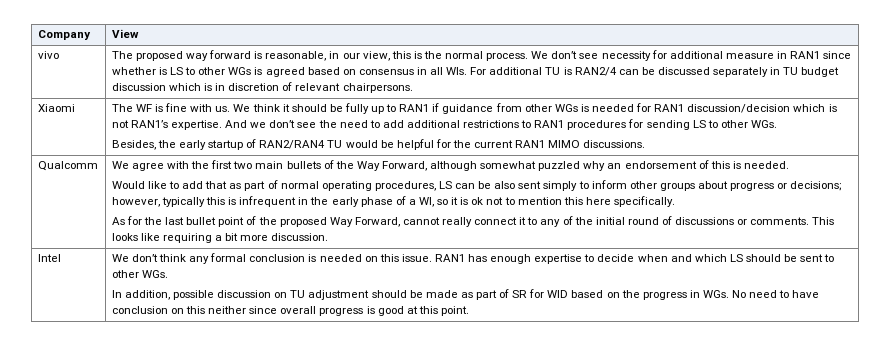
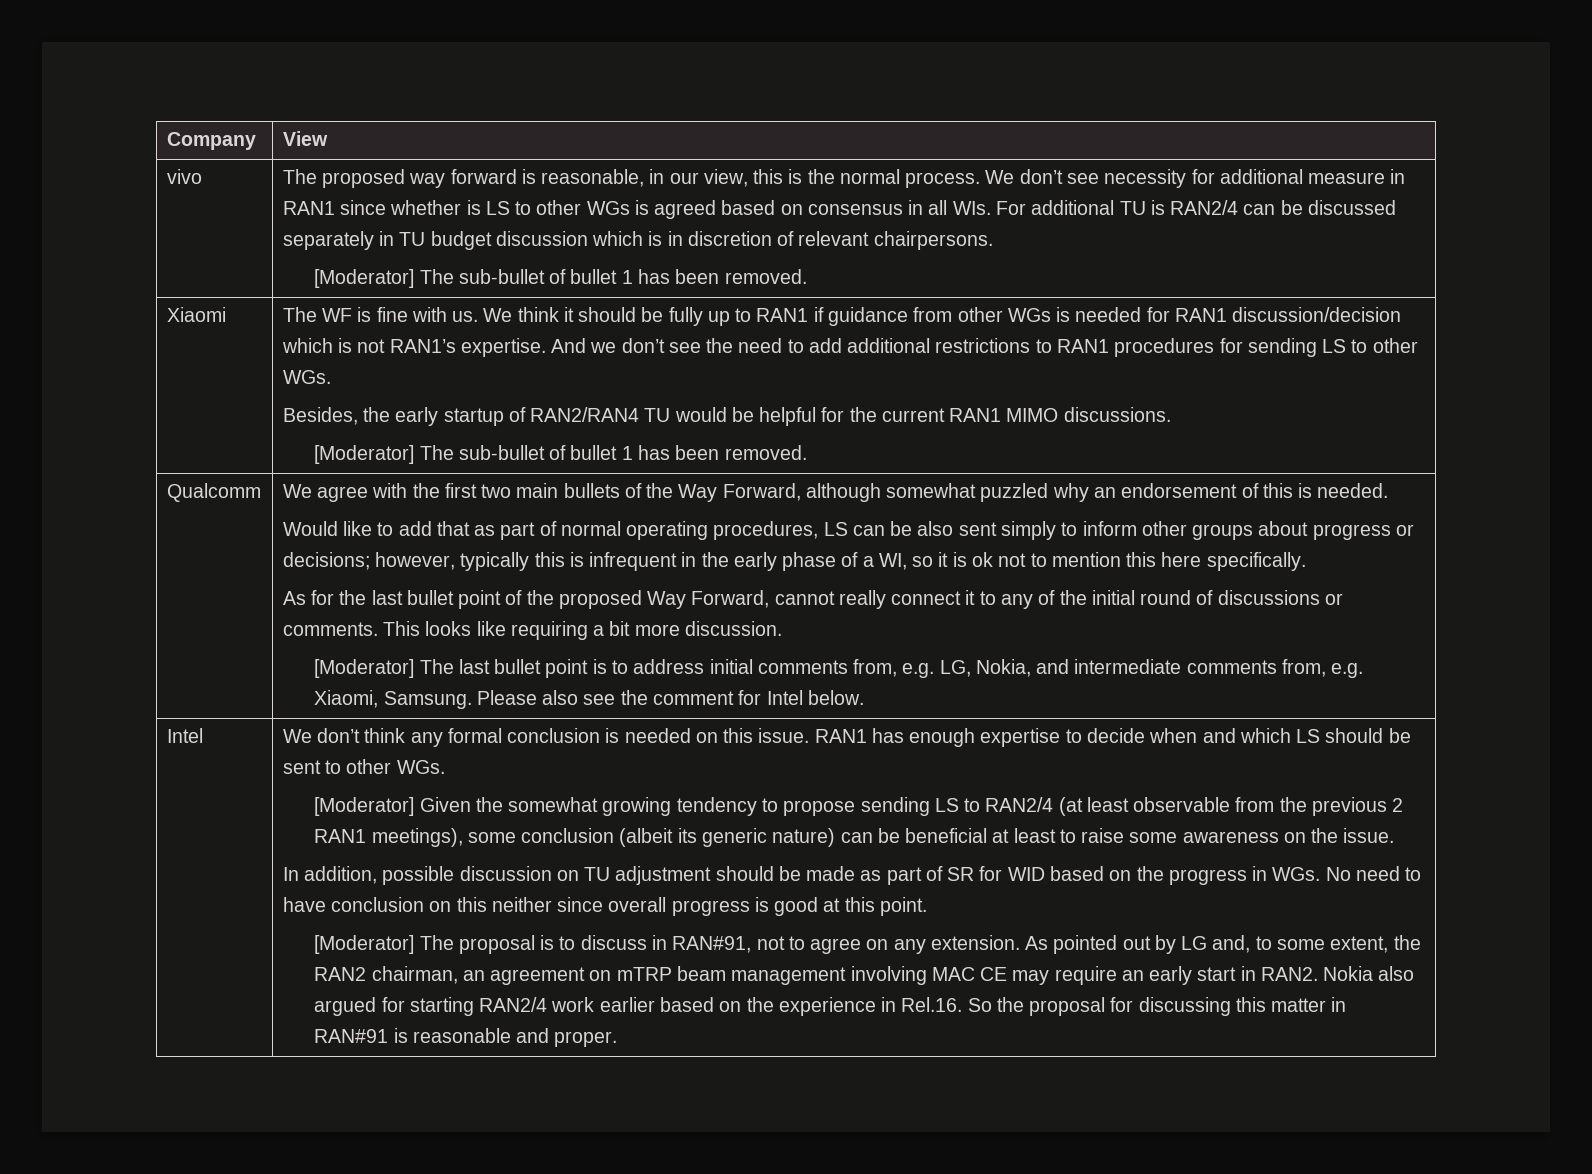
  We don’t see necessity for additional measure in RAN1 since whether is LS to other WGs is agreed based on consensus in all WIs. For additional TU is RAN2/4 can be discussed separately in TU budget discussion which is in discretion of relevant chairpersons.
+ [Moderator] The sub-bullet of bullet 1 has been removed.
  Besides, the early startup of RAN2/RAN4 TU would be helpful for the current RAN1 MIMO discussions.
+ [Moderator] The sub-bullet of bullet 1 has been removed.
+ [Moderator] The last bullet point is to address initial comments from, e.g. LG, Nokia, and intermediate comments from, e.g. Xiaomi, Samsung. Please also see the comment for Intel below.
+ [Moderator] Given the somewhat growing tendency to propose sending LS to RAN2/4 (at least observable from the previous 2 RAN1 meetings), some conclusion (albeit its generic nature) can be beneficial at least to raise some awareness on the issue.
+ [Moderator] The proposal is to discuss in RAN#91, not to agree on any extension. As pointed out by LG and, to some extent, the RAN2 chairman, an agreement on mTRP beam management involving MAC CE may require an early start in RAN2. Nokia also argued for starting RAN2/4 work earlier based on the experience in Rel.16. So the proposal for discussing this matter in RAN#91 is reasonable and proper.

